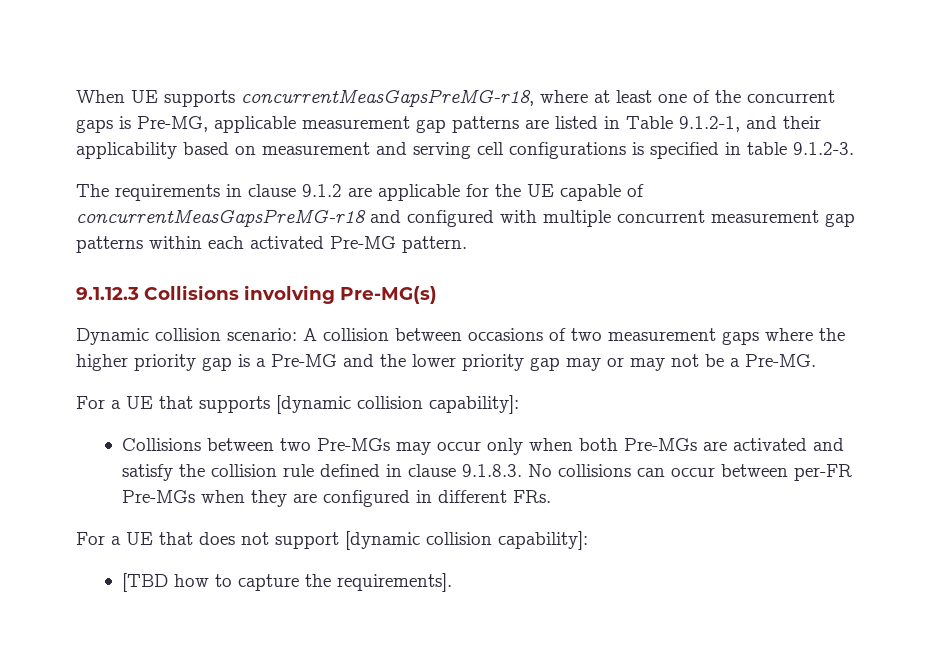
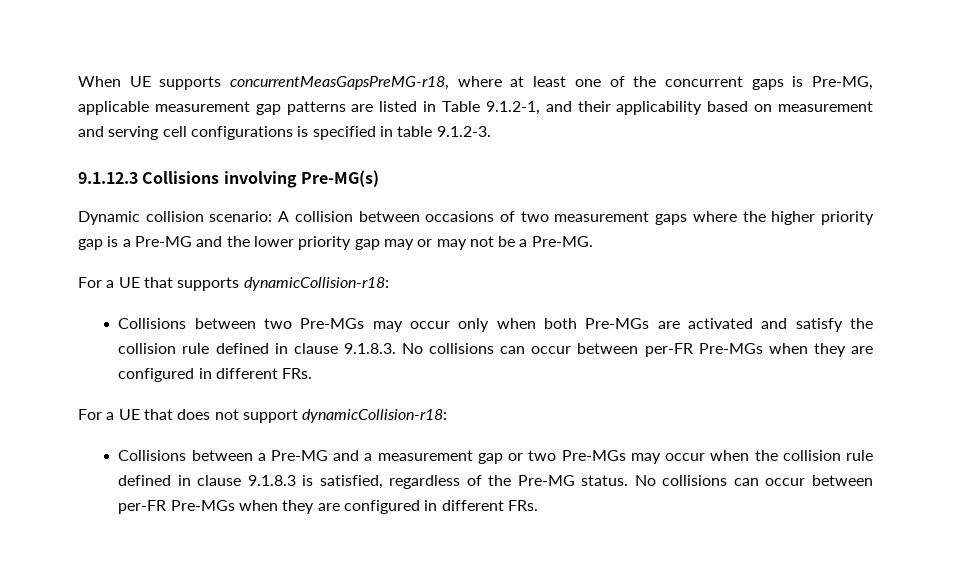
- The requirements in clause 9.1.2 are applicable for the UE capable of concurrentMeasGapsPreMG-r18 and configured with multiple concurrent measurement gap patterns within each activated Pre-MG pattern.
- For a UE that supports [dynamic collision capability]:
+ For a UE that supports dynamicCollision-r18:
- For a UE that does not support [dynamic collision capability]:
- [TBD how to capture the requirements].
+ For a UE that does not support dynamicCollision-r18:
+ Collisions between a Pre-MG and a measurement gap or two Pre-MGs may occur when the collision rule defined in clause 9.1.8.3 is satisfied, regardless of the Pre-MG status. No collisions can occur between per-FR Pre-MGs when they are configured in different FRs.

